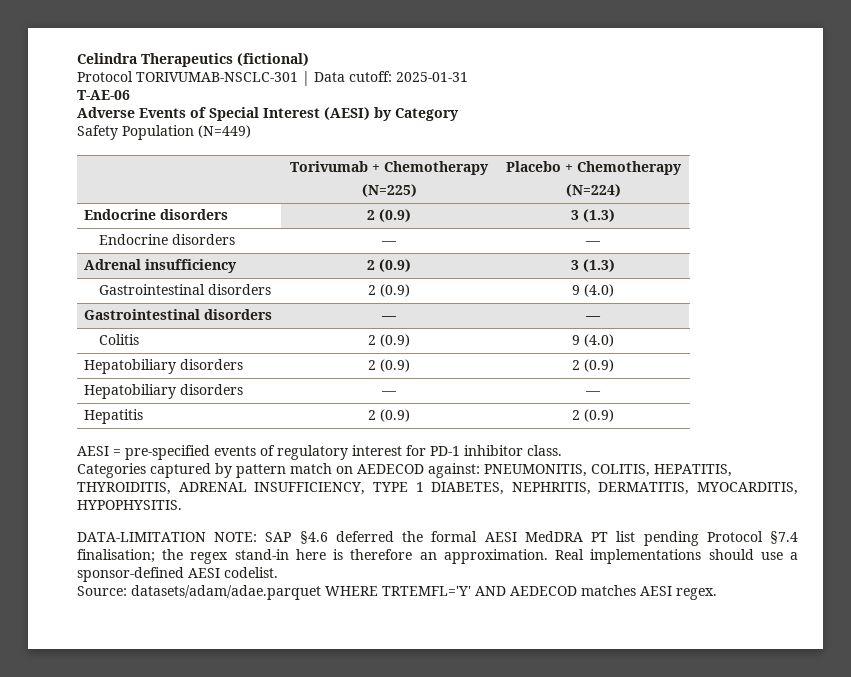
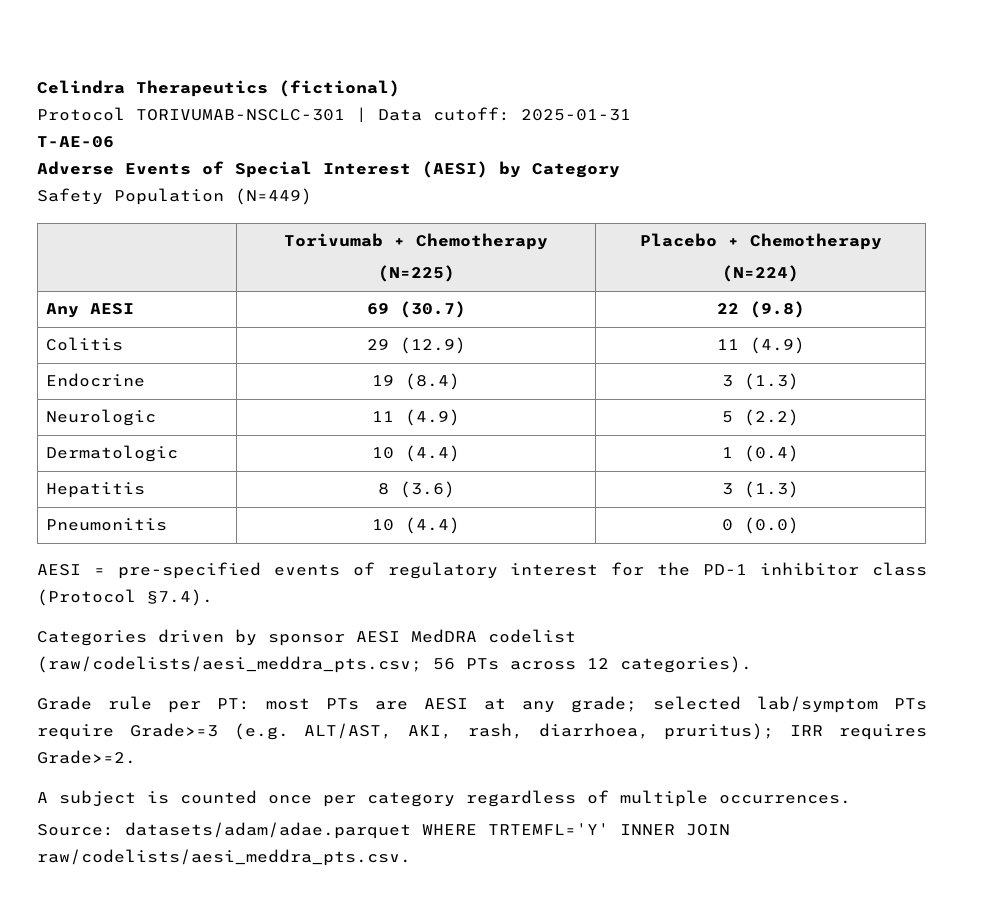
- Endocrine disorders | 2 (0.9) | 3 (1.3)
- Endocrine disorders | — | —
- Adrenal insufficiency | 2 (0.9) | 3 (1.3)
- Gastrointestinal disorders | 2 (0.9) | 9 (4.0)
- Gastrointestinal disorders | — | —
- Colitis | 2 (0.9) | 9 (4.0)
- Hepatobiliary disorders | 2 (0.9) | 2 (0.9)
- Hepatobiliary disorders | — | —
- Hepatitis | 2 (0.9) | 2 (0.9)
+ Any AESI | 69 (30.7) | 22 (9.8)
+ Colitis | 29 (12.9) | 11 (4.9)
+ Endocrine | 19 (8.4) | 3 (1.3)
+ Neurologic | 11 (4.9) | 5 (2.2)
+ Dermatologic | 10 (4.4) | 1 (0.4)
+ Hepatitis | 8 (3.6) | 3 (1.3)
+ Pneumonitis | 10 (4.4) | 0 (0.0)
- AESI = pre-specified events of regulatory interest for PD-1 inhibitor class.
- Categories captured by pattern match on AEDECOD against: PNEUMONITIS, COLITIS, HEPATITIS, THYROIDITIS, ADRENAL INSUFFICIENCY, TYPE 1 DIABETES, NEPHRITIS, DERMATITIS, MYOCARDITIS, HYPOPHYSITIS.
- DATA-LIMITATION NOTE: SAP §4.6 deferred the formal AESI MedDRA PT list pending Protocol §7.4 finalisation; the regex stand-in here is therefore an approximation. Real implementations should use a sponsor-defined AESI codelist.
+ AESI = pre-specified events of regulatory interest for the PD-1 inhibitor class (Protocol §7.4).
+ Categories driven by sponsor AESI MedDRA codelist (raw/codelists/aesi_meddra_pts.csv; 56 PTs across 12 categories).
+ Grade rule per PT: most PTs are AESI at any grade; selected lab/symptom PTs require Grade>=3 (e.g. ALT/AST, AKI, rash, diarrhoea, pruritus); IRR requires Grade>=2.
+ A subject is counted once per category regardless of multiple occurrences.
- Source: datasets/adam/adae.parquet WHERE TRTEMFL='Y' AND AEDECOD matches AESI regex.
+ Source: datasets/adam/adae.parquet WHERE TRTEMFL='Y' INNER JOIN raw/codelists/aesi_meddra_pts.csv.

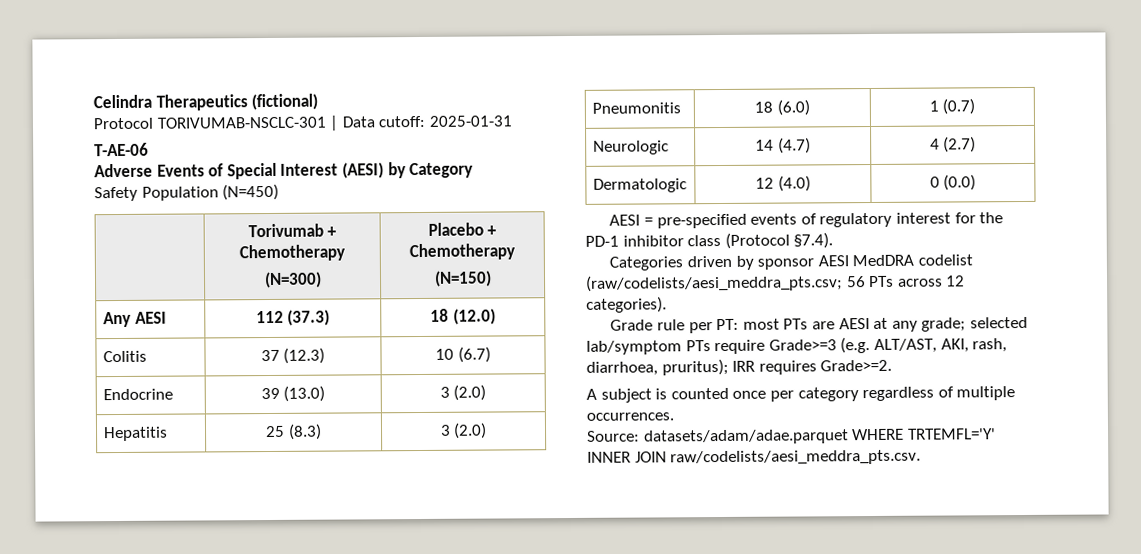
- Safety Population (N=449)
+ Safety Population (N=450)
  | Torivumab + Chemotherapy
- (N=225) | Placebo + Chemotherapy
- (N=224)
+ (N=300) | Placebo + Chemotherapy
+ (N=150)
- Any AESI | 69 (30.7) | 22 (9.8)
- Colitis | 29 (12.9) | 11 (4.9)
+ Any AESI | 112 (37.3) | 18 (12.0)
+ Colitis | 37 (12.3) | 10 (6.7)
- Endocrine | 19 (8.4) | 3 (1.3)
- Neurologic | 11 (4.9) | 5 (2.2)
- Dermatologic | 10 (4.4) | 1 (0.4)
- Hepatitis | 8 (3.6) | 3 (1.3)
- Pneumonitis | 10 (4.4) | 0 (0.0)
+ Endocrine | 39 (13.0) | 3 (2.0)
+ Hepatitis | 25 (8.3) | 3 (2.0)
+ Pneumonitis | 18 (6.0) | 1 (0.7)
+ Neurologic | 14 (4.7) | 4 (2.7)
+ Dermatologic | 12 (4.0) | 0 (0.0)

